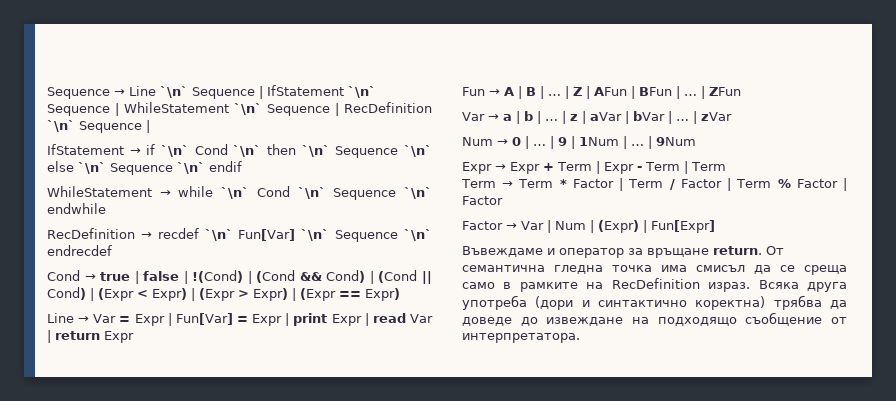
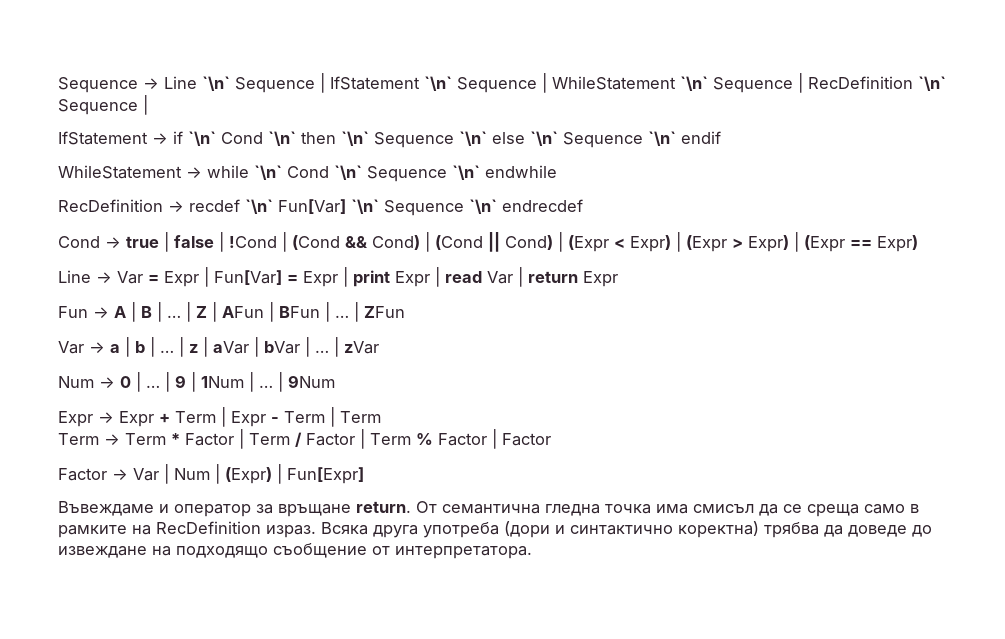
- Cond → true | false | !(Cond) | (Cond && Cond) | (Cond || Cond) | (Expr < Expr) | (Expr > Expr) | (Expr == Expr)
+ Cond → true | false | !Cond | (Cond && Cond) | (Cond || Cond) | (Expr < Expr) | (Expr > Expr) | (Expr == Expr)

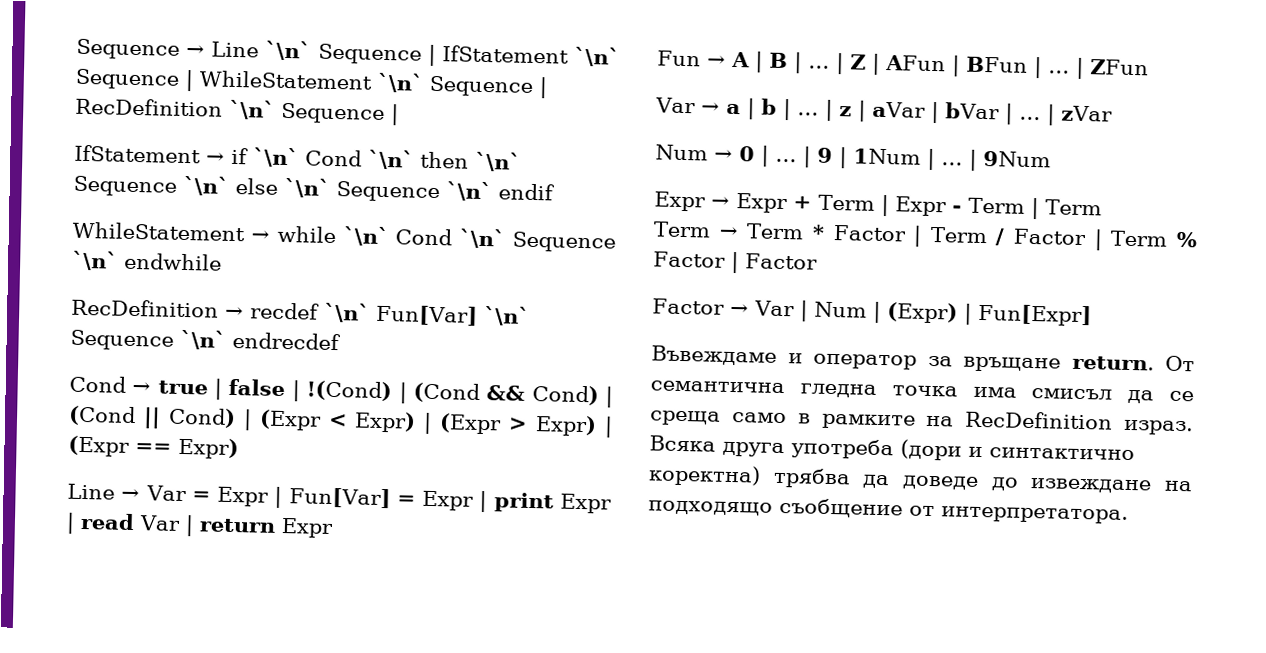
- Cond → true | false | !Cond | (Cond && Cond) | (Cond || Cond) | (Expr < Expr) | (Expr > Expr) | (Expr == Expr)
+ Cond → true | false | !(Cond) | (Cond && Cond) | (Cond || Cond) | (Expr < Expr) | (Expr > Expr) | (Expr == Expr)

